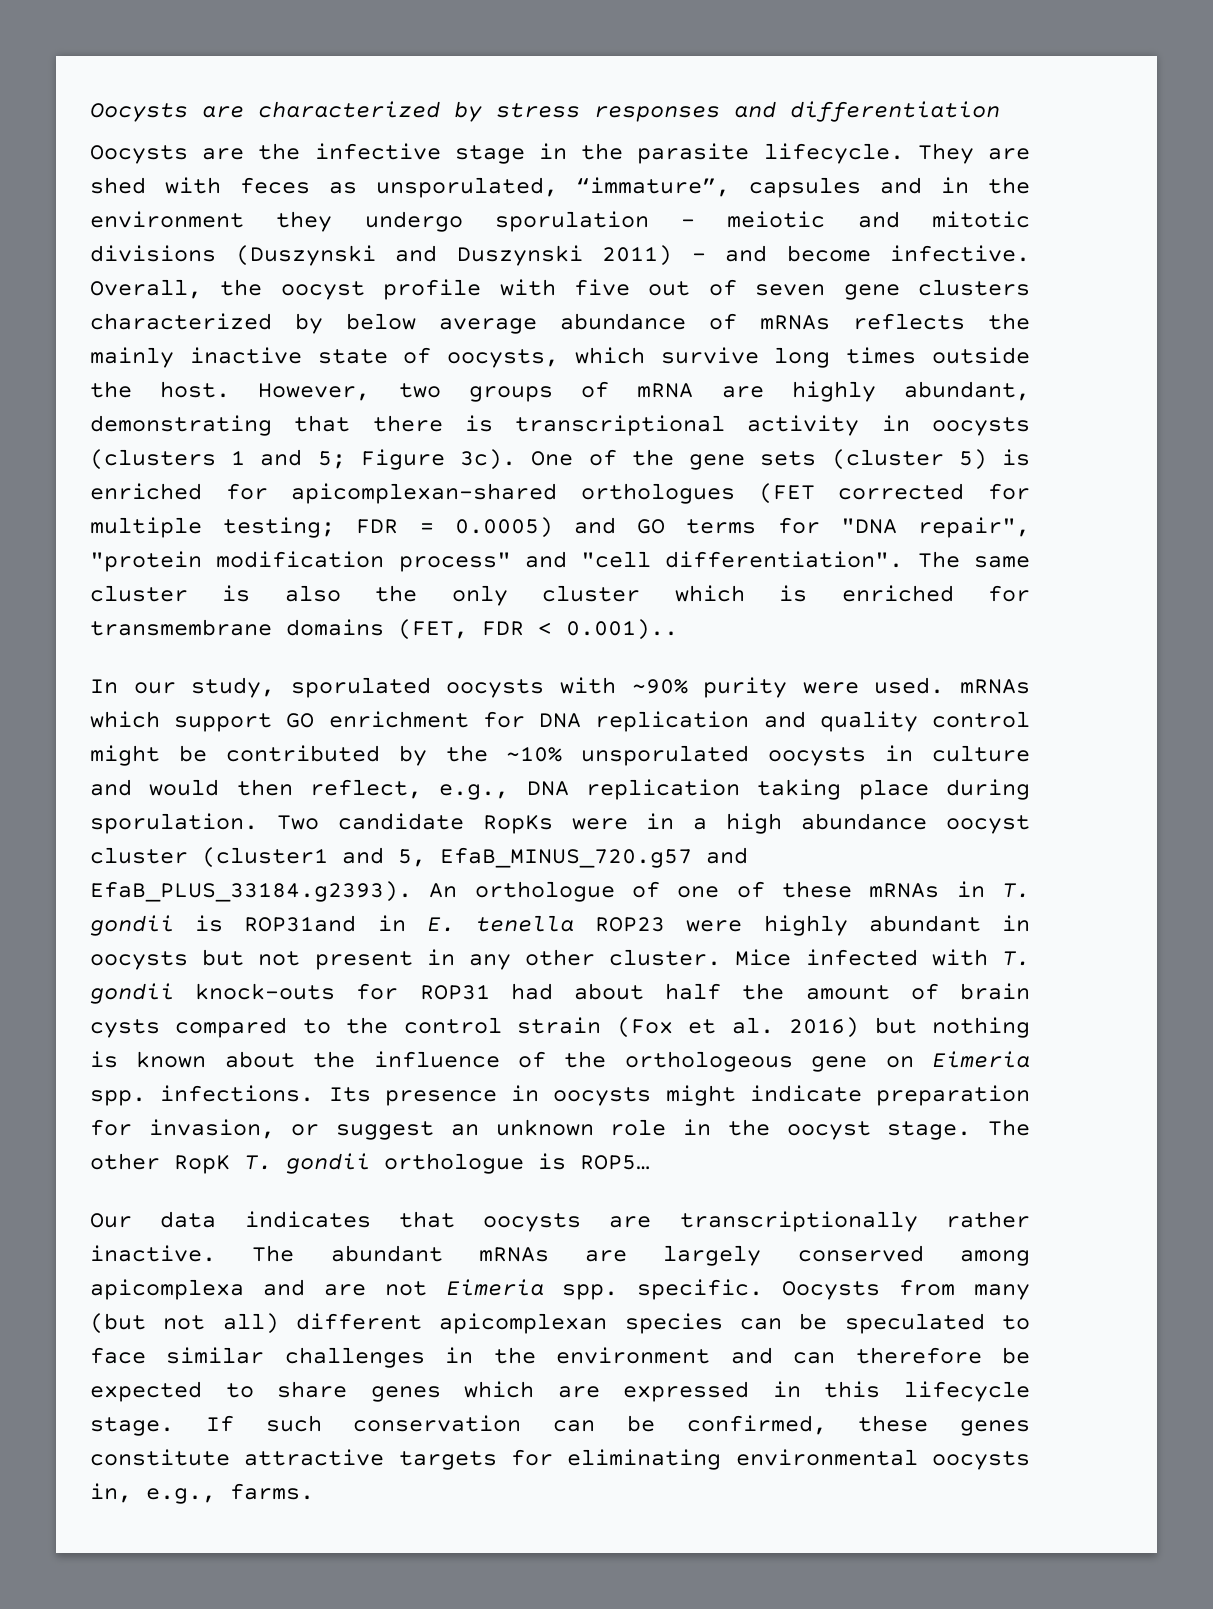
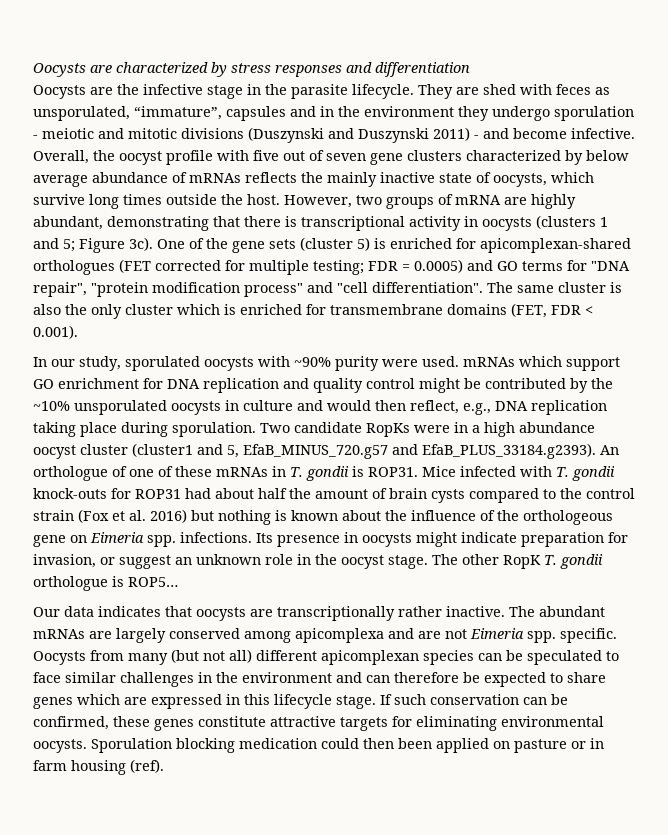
- The same cluster is also the only cluster which is enriched for transmembrane domains (FET, FDR < 0.001)..
+ The same cluster is also the only cluster which is enriched for transmembrane domains (FET, FDR < 0.001).
- Two candidate RopKs were in a high abundance oocyst cluster (cluster1 and 5, EfaB_MINUS_720.g57 and EfaB_PLUS_33184.g2393). An orthologue of one of these mRNAs in T. gondii is ROP31and in E. tenella ROP23 were highly abundant in oocysts but not present in any other cluster.
+ Two candidate RopKs were in a high abundance oocyst cluster (cluster1 and 5, EfaB_MINUS_720.g57 and EfaB_PLUS_33184.g2393). An orthologue of one of these mRNAs in T. gondii is ROP31.
- If such conservation can be confirmed, these genes constitute attractive targets for eliminating environmental oocysts in, e.g., farms.
+ If such conservation can be confirmed, these genes constitute attractive targets for eliminating environmental oocysts. Sporulation blocking medication could then been applied on pasture or in farm housing (ref).

